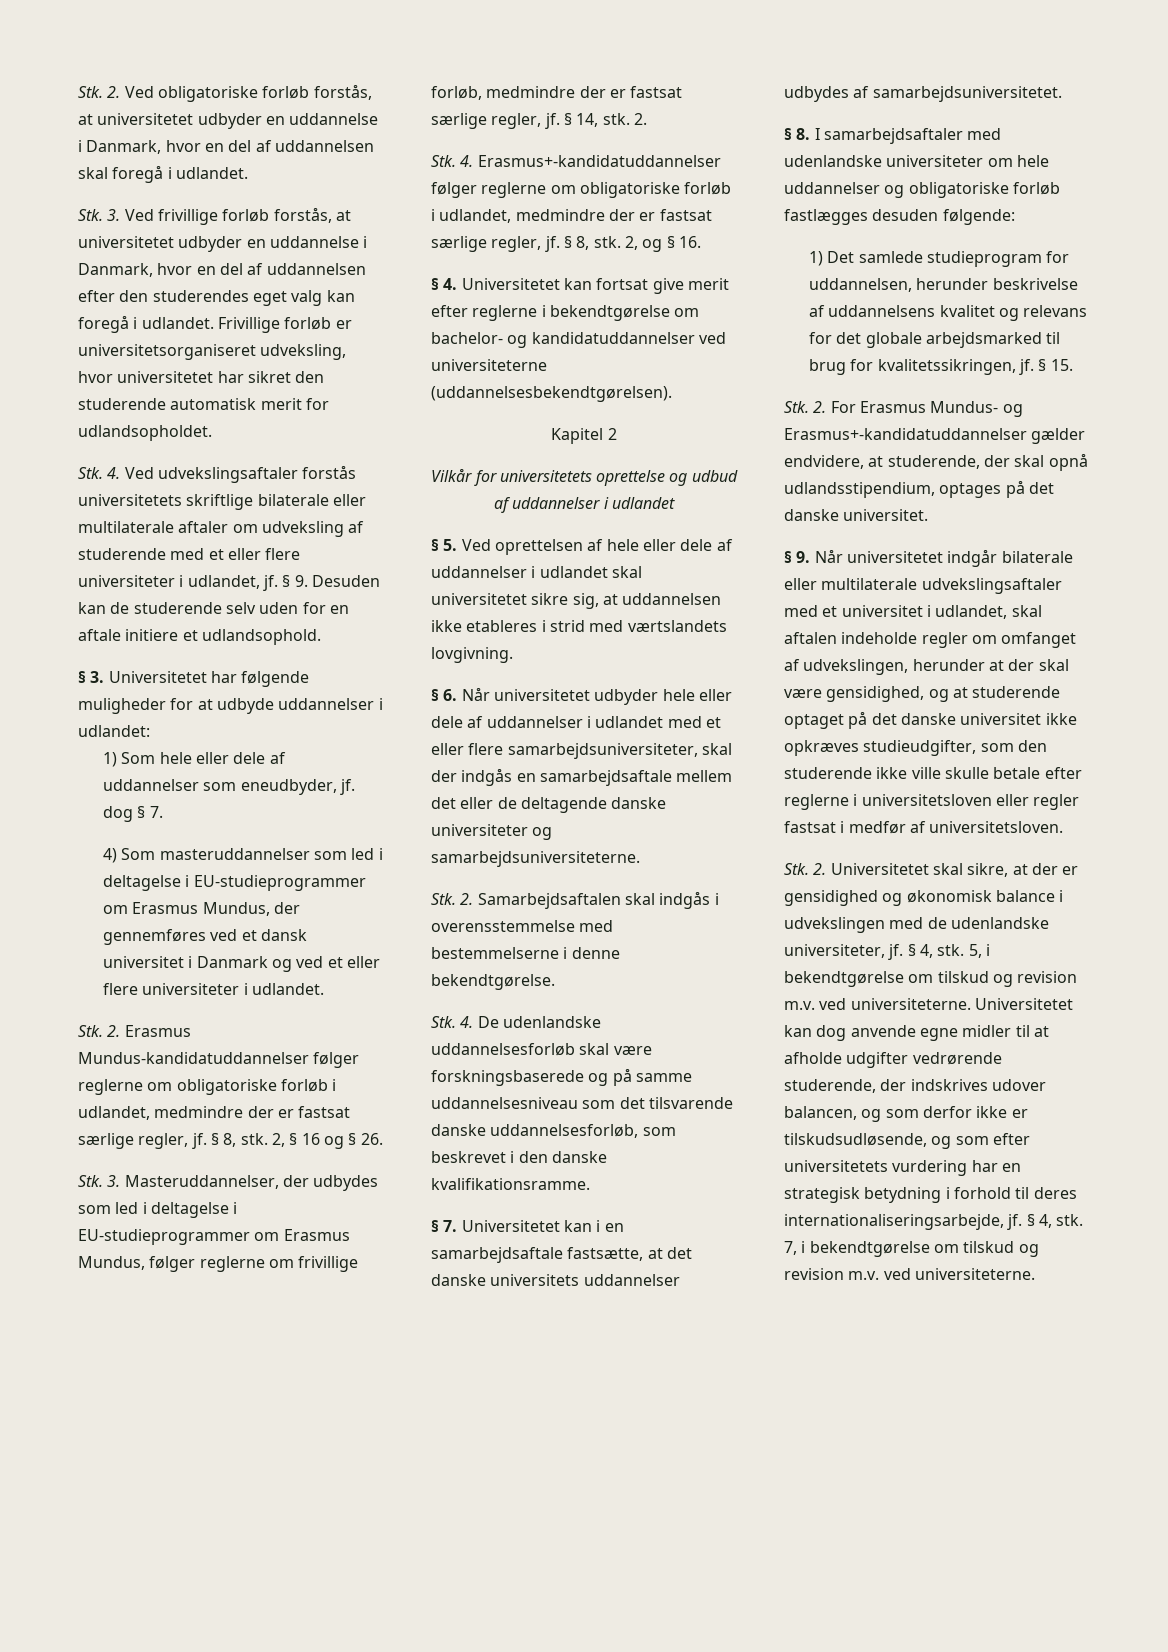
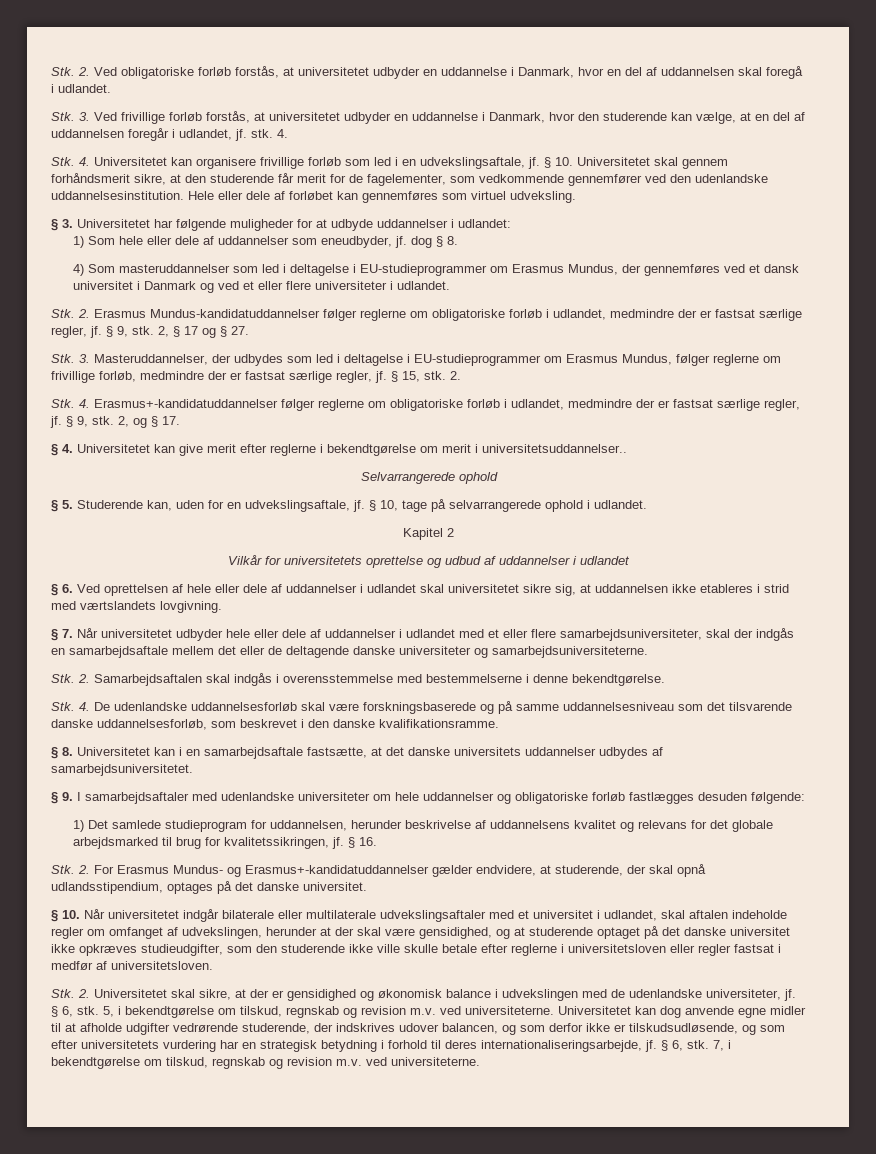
- Stk. 3. Ved frivillige forløb forstås, at universitetet udbyder en uddannelse i Danmark, hvor en del af uddannelsen efter den studerendes eget valg kan foregå i udlandet. Frivillige forløb er universitetsorganiseret udveksling, hvor universitetet har sikret den studerende automatisk merit for udlandsopholdet.
- Stk. 4. Ved udvekslingsaftaler forstås universitetets skriftlige bilaterale eller multilaterale aftaler om udveksling af studerende med et eller flere universiteter i udlandet, jf. § 9. Desuden kan de studerende selv uden for en aftale initiere et udlandsophold.
+ Stk. 3. Ved frivillige forløb forstås, at universitetet udbyder en uddannelse i Danmark, hvor den studerende kan vælge, at en del af uddannelsen foregår i udlandet, jf. stk. 4.
+ Stk. 4. Universitetet kan organisere frivillige forløb som led i en udvekslingsaftale, jf. § 10. Universitetet skal gennem forhåndsmerit sikre, at den studerende får merit for de fagelementer, som vedkommende gennemfører ved den udenlandske uddannelsesinstitution. Hele eller dele af forløbet kan gennemføres som virtuel udveksling.
- 1) Som hele eller dele af uddannelser som eneudbyder, jf. dog § 7.
+ 1) Som hele eller dele af uddannelser som eneudbyder, jf. dog § 8.
- Stk. 2. Erasmus Mundus-kandidatuddannelser følger reglerne om obligatoriske forløb i udlandet, medmindre der er fastsat særlige regler, jf. § 8, stk.
+ Stk. 2. Erasmus Mundus-kandidatuddannelser følger reglerne om obligatoriske forløb i udlandet, medmindre der er fastsat særlige regler, jf. § 9, stk.
- 2, § 16 og § 26.
+ 2, § 17 og § 27.
- § 14, stk.
+ § 15, stk.
- Stk. 4. Erasmus+-kandidatuddannelser følger reglerne om obligatoriske forløb i udlandet, medmindre der er fastsat særlige regler, jf. § 8, stk.
+ Stk. 4. Erasmus+-kandidatuddannelser følger reglerne om obligatoriske forløb i udlandet, medmindre der er fastsat særlige regler, jf. § 9, stk.
- 2, og § 16.
+ 2, og § 17.
- § 4. Universitetet kan fortsat give merit efter reglerne i bekendtgørelse om bachelor- og kandidatuddannelser ved universiteterne (uddannelsesbekendtgørelsen).
+ § 4. Universitetet kan give merit efter reglerne i bekendtgørelse om merit i universitetsuddannelser..
+ Selvarrangerede ophold
+ § 5. Studerende kan, uden for en udvekslingsaftale, jf. § 10, tage på selvarrangerede ophold i udlandet.
- § 5. Ved oprettelsen af hele eller dele af uddannelser i udlandet skal universitetet sikre sig, at uddannelsen ikke etableres i strid med værtslandets lovgivning.
+ § 6. Ved oprettelsen af hele eller dele af uddannelser i udlandet skal universitetet sikre sig, at uddannelsen ikke etableres i strid med værtslandets lovgivning.
- § 6. Når universitetet udbyder hele eller dele af uddannelser i udlandet med et eller flere samarbejdsuniversiteter, skal der indgås en samarbejdsaftale mellem det eller de deltagende danske universiteter og samarbejdsuniversiteterne.
+ § 7. Når universitetet udbyder hele eller dele af uddannelser i udlandet med et eller flere samarbejdsuniversiteter, skal der indgås en samarbejdsaftale mellem det eller de deltagende danske universiteter og samarbejdsuniversiteterne.
- § 7. Universitetet kan i en samarbejdsaftale fastsætte, at det danske universitets uddannelser udbydes af samarbejdsuniversitetet.
+ § 8. Universitetet kan i en samarbejdsaftale fastsætte, at det danske universitets uddannelser udbydes af samarbejdsuniversitetet.
- § 8. I samarbejdsaftaler med udenlandske universiteter om hele uddannelser og obligatoriske forløb fastlægges desuden følgende:
+ § 9. I samarbejdsaftaler med udenlandske universiteter om hele uddannelser og obligatoriske forløb fastlægges desuden følgende:
- § 15.
+ § 16.
- § 9. Når universitetet indgår bilaterale eller multilaterale udvekslingsaftaler med et universitet i udlandet, skal aftalen indeholde regler om omfanget af udvekslingen, herunder at der skal være gensidighed, og at studerende optaget på det danske universitet ikke opkræves studieudgifter, som den studerende ikke ville skulle betale efter reglerne i universitetsloven eller regler fastsat i medfør af universitetsloven.
+ § 10. Når universitetet indgår bilaterale eller multilaterale udvekslingsaftaler med et universitet i udlandet, skal aftalen indeholde regler om omfanget af udvekslingen, herunder at der skal være gensidighed, og at studerende optaget på det danske universitet ikke opkræves studieudgifter, som den studerende ikke ville skulle betale efter reglerne i universitetsloven eller regler fastsat i medfør af universitetsloven.
- Stk. 2. Universitetet skal sikre, at der er gensidighed og økonomisk balance i udvekslingen med de udenlandske universiteter, jf. § 4, stk.
+ Stk. 2. Universitetet skal sikre, at der er gensidighed og økonomisk balance i udvekslingen med de udenlandske universiteter, jf. § 6, stk.
- 5, i bekendtgørelse om tilskud og revision m.v. ved universiteterne.
+ 5, i bekendtgørelse om tilskud, regnskab og revision m.v. ved universiteterne.
- Universitetet kan dog anvende egne midler til at afholde udgifter vedrørende studerende, der indskrives udover balancen, og som derfor ikke er tilskudsudløsende, og som efter universitetets vurdering har en strategisk betydning i forhold til deres internationaliseringsarbejde, jf. § 4, stk.
+ Universitetet kan dog anvende egne midler til at afholde udgifter vedrørende studerende, der indskrives udover balancen, og som derfor ikke er tilskudsudløsende, og som efter universitetets vurdering har en strategisk betydning i forhold til deres internationaliseringsarbejde, jf. § 6, stk.
- 7, i bekendtgørelse om tilskud og revision m.v. ved universiteterne.
+ 7, i bekendtgørelse om tilskud, regnskab og revision m.v. ved universiteterne.

